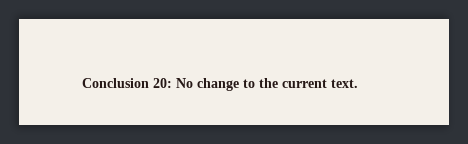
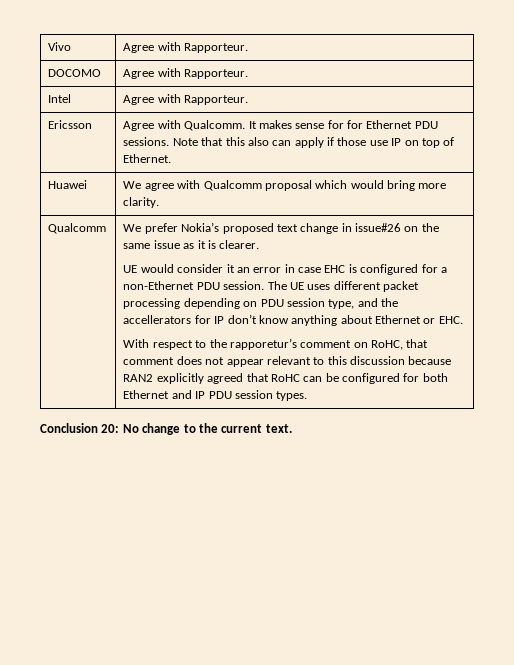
+ Vivo | Agree with Rapporteur.
+ DOCOMO | Agree with Rapporteur.
+ Intel | Agree with Rapporteur.
+ Ericsson | Agree with Qualcomm. It makes sense for for Ethernet PDU sessions. Note that this also can apply if those use IP on top of Ethernet.
+ Huawei | We agree with Qualcomm proposal which would bring more clarity.
+ Qualcomm | We prefer Nokia’s proposed text change in issue#26 on the same issue as it is clearer.
+ UE would consider it an error in case EHC is configured for a non-Ethernet PDU session. The UE uses different packet processing depending on PDU session type, and the accellerators for IP don’t know anything about Ethernet or EHC.
+ With respect to the rapporetur’s comment on RoHC, that comment does not appear relevant to this discussion because RAN2 explicitly agreed that RoHC can be configured for both Ethernet and IP PDU session types.

